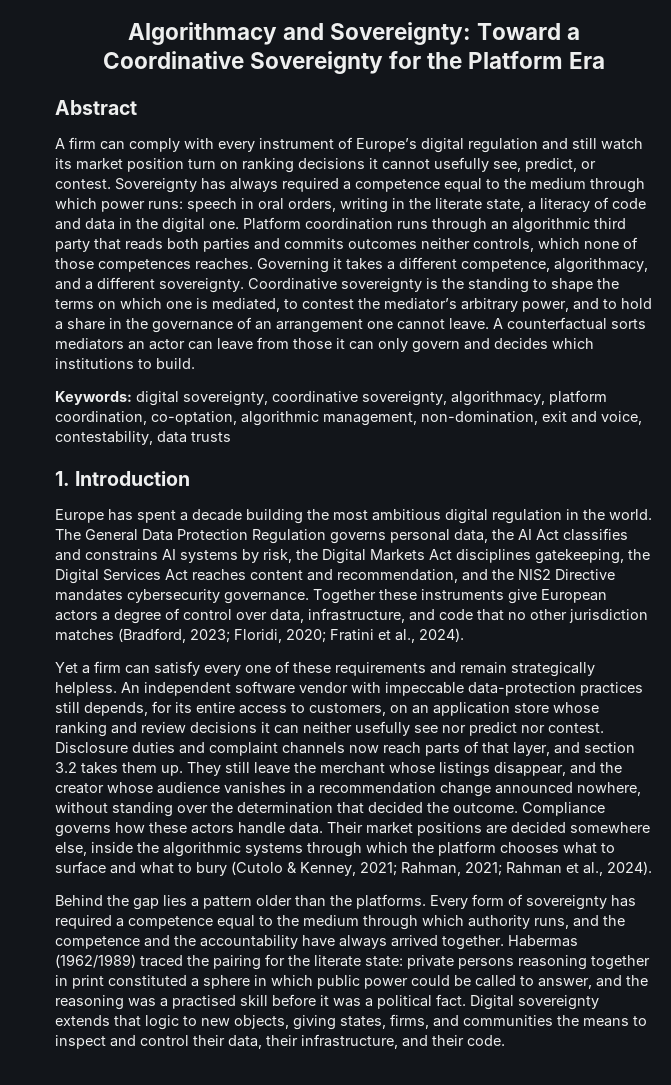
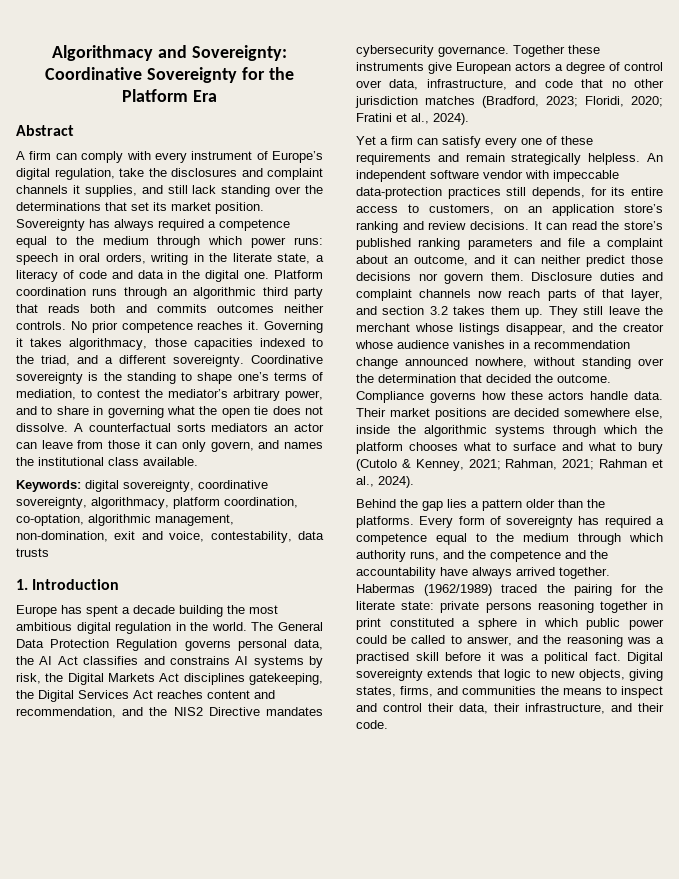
- Algorithmacy and Sovereignty: Toward a Coordinative Sovereignty for the Platform Era
+ Algorithmacy and Sovereignty: Coordinative Sovereignty for the Platform Era
- A firm can comply with every instrument of Europe’s digital regulation and still watch its market position turn on ranking decisions it cannot usefully see, predict, or contest.
+ A firm can comply with every instrument of Europe’s digital regulation, take the disclosures and complaint channels it supplies, and still lack standing over the determinations that set its market position.
- Platform coordination runs through an algorithmic third party that reads both parties and commits outcomes neither controls, which none of those competences reaches. Governing it takes a different competence, algorithmacy, and a different sovereignty.
+ Platform coordination runs through an algorithmic third party that reads both and commits outcomes neither controls. No prior competence reaches it. Governing it takes algorithmacy, those capacities indexed to the triad, and a different sovereignty.
- Coordinative sovereignty is the standing to shape the terms on which one is mediated, to contest the mediator’s arbitrary power, and to hold a share in the governance of an arrangement one cannot leave.
+ Coordinative sovereignty is the standing to shape one’s terms of mediation, to contest the mediator’s arbitrary power, and to share in governing what the open tie does not dissolve.
- A counterfactual sorts mediators an actor can leave from those it can only govern and decides which institutions to build.
+ A counterfactual sorts mediators an actor can leave from those it can only govern, and names the institutional class available.
- An independent software vendor with impeccable data-protection practices still depends, for its entire access to customers, on an application store whose ranking and review decisions it can neither usefully see nor predict nor contest.
+ An independent software vendor with impeccable data-protection practices still depends, for its entire access to customers, on an application store’s ranking and review decisions. It can read the store’s published ranking parameters and file a complaint about an outcome, and it can neither predict those decisions nor govern them.

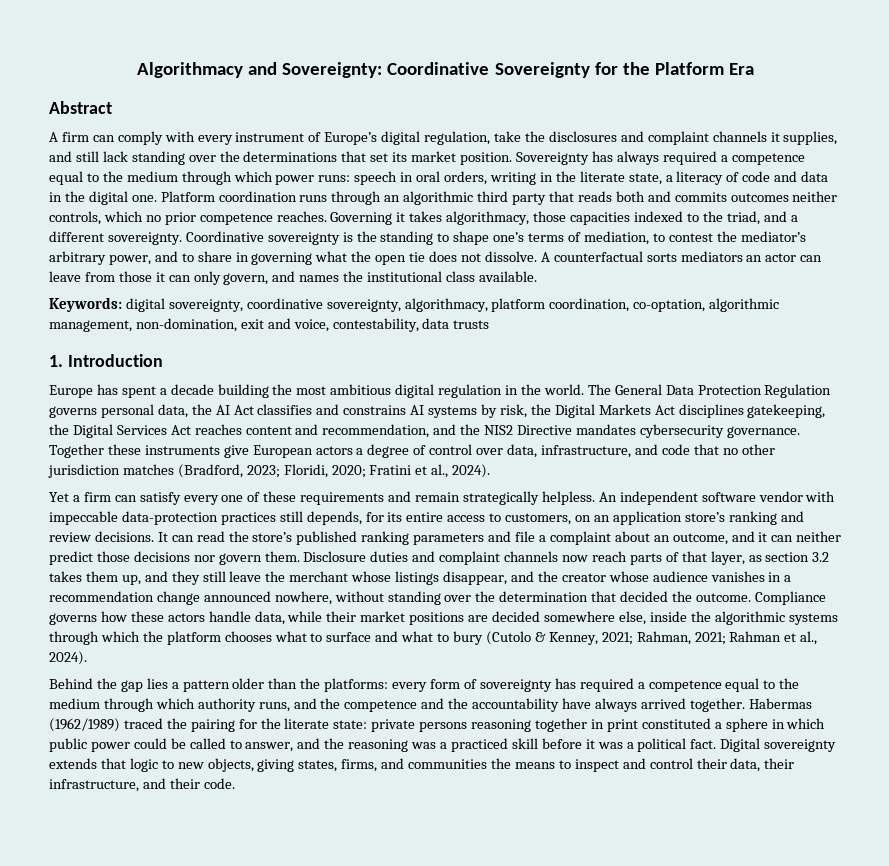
- Platform coordination runs through an algorithmic third party that reads both and commits outcomes neither controls. No prior competence reaches it.
+ Platform coordination runs through an algorithmic third party that reads both and commits outcomes neither controls, which no prior competence reaches.
- Disclosure duties and complaint channels now reach parts of that layer, and section 3.2 takes them up. They still leave the merchant whose listings disappear, and the creator whose audience vanishes in a recommendation change announced nowhere, without standing over the determination that decided the outcome.
+ Disclosure duties and complaint channels now reach parts of that layer, as section 3.2 takes them up, and they still leave the merchant whose listings disappear, and the creator whose audience vanishes in a recommendation change announced nowhere, without standing over the determination that decided the outcome.
- Compliance governs how these actors handle data. Their market positions are decided somewhere else, inside the algorithmic systems through which the platform chooses what to surface and what to bury (Cutolo & Kenney, 2021; Rahman, 2021; Rahman et al., 2024).
+ Compliance governs how these actors handle data, while their market positions are decided somewhere else, inside the algorithmic systems through which the platform chooses what to surface and what to bury (Cutolo & Kenney, 2021; Rahman, 2021; Rahman et al., 2024).
- Behind the gap lies a pattern older than the platforms. Every form of sovereignty has required a competence equal to the medium through which authority runs, and the competence and the accountability have always arrived together.
+ Behind the gap lies a pattern older than the platforms: every form of sovereignty has required a competence equal to the medium through which authority runs, and the competence and the accountability have always arrived together.
- Habermas (1962/1989) traced the pairing for the literate state: private persons reasoning together in print constituted a sphere in which public power could be called to answer, and the reasoning was a practised skill before it was a political fact.
+ Habermas (1962/1989) traced the pairing for the literate state: private persons reasoning together in print constituted a sphere in which public power could be called to answer, and the reasoning was a practiced skill before it was a political fact.

